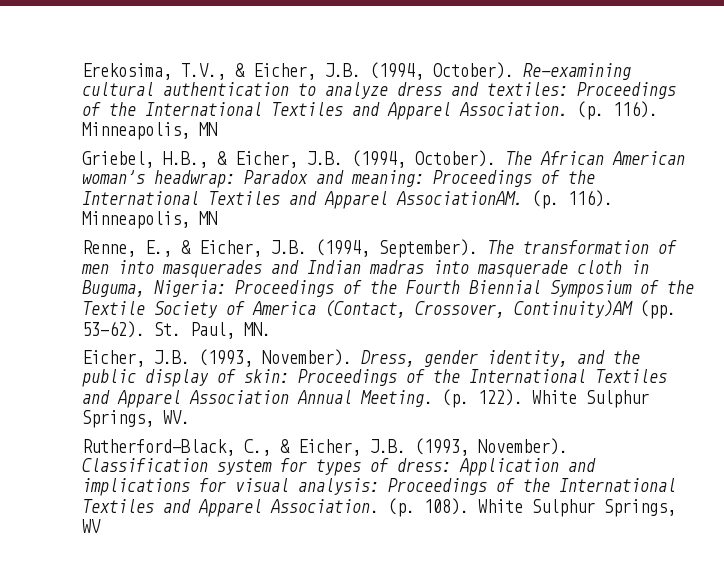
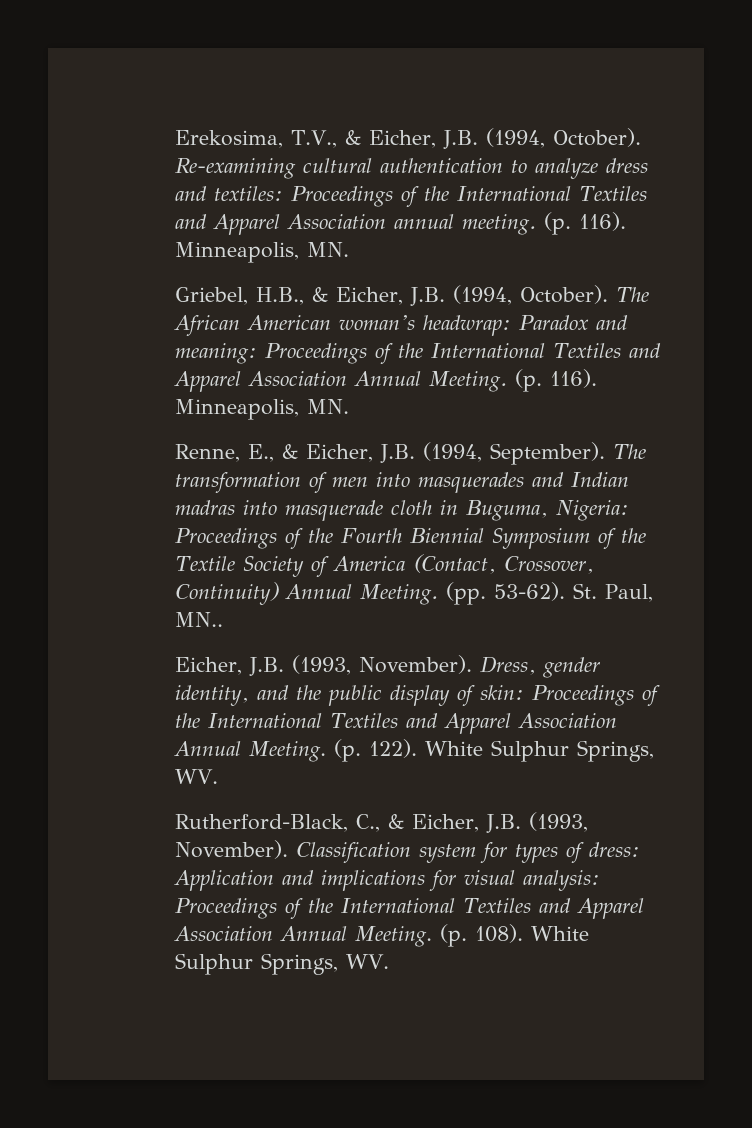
- Re-examining cultural authentication to analyze dress and textiles: Proceedings of the International Textiles and Apparel Association. (p. 116). Minneapolis, MN
+ Re-examining cultural authentication to analyze dress and textiles: Proceedings of the International Textiles and Apparel Association annual meeting. (p. 116). Minneapolis, MN.
- The African American woman’s headwrap: Paradox and meaning: Proceedings of the International Textiles and Apparel AssociationAM. (p. 116). Minneapolis, MN
+ The African American woman’s headwrap: Paradox and meaning: Proceedings of the International Textiles and Apparel Association Annual Meeting. (p. 116). Minneapolis, MN.
- The transformation of men into masquerades and Indian madras into masquerade cloth in Buguma, Nigeria: Proceedings of the Fourth Biennial Symposium of the Textile Society of America (Contact, Crossover, Continuity)AM (pp. 53-62).
+ The transformation of men into masquerades and Indian madras into masquerade cloth in Buguma, Nigeria: Proceedings of the Fourth Biennial Symposium of the Textile Society of America (Contact, Crossover, Continuity) Annual Meeting. (pp. 53-62).
- St. Paul, MN.
+ St. Paul, MN..
- Classification system for types of dress: Application and implications for visual analysis: Proceedings of the International Textiles and Apparel Association.
+ Classification system for types of dress: Application and implications for visual analysis: Proceedings of the International Textiles and Apparel Association Annual Meeting.
- (p. 108). White Sulphur Springs, WV
+ (p. 108). White Sulphur Springs, WV.

